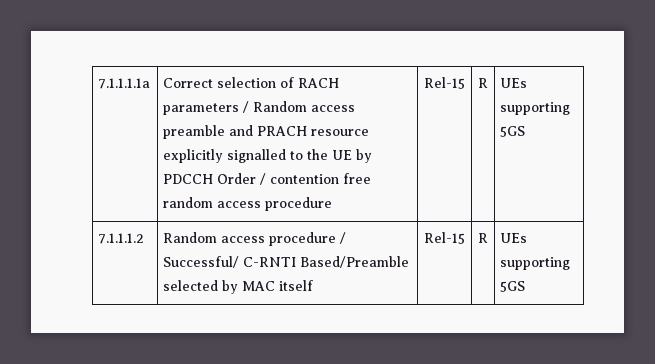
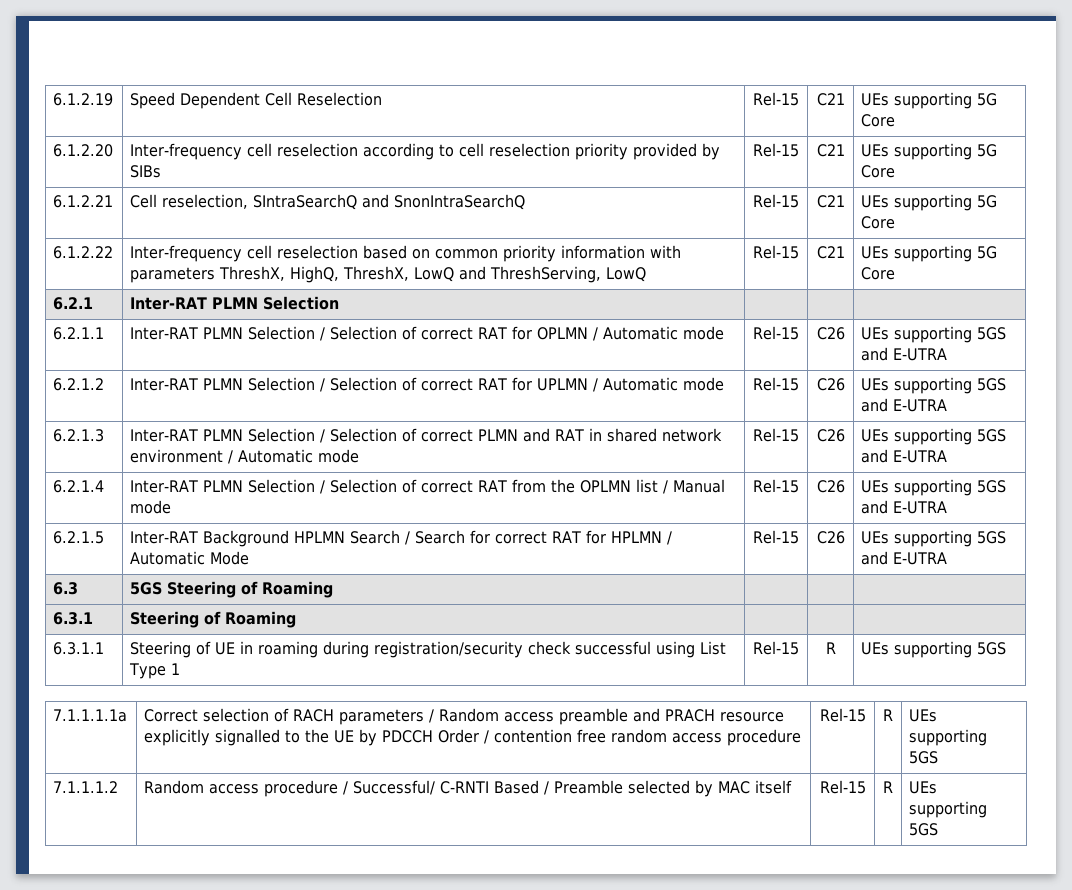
+ 6.1.2.19 | Speed Dependent Cell Reselection | Rel-15 | C21 | UEs supporting 5G Core
+ 6.1.2.20 | Inter-frequency cell reselection according to cell reselection priority provided by SIBs | Rel-15 | C21 | UEs supporting 5G Core
+ 6.1.2.21 | Cell reselection, SIntraSearchQ and SnonIntraSearchQ | Rel-15 | C21 | UEs supporting 5G Core
+ 6.1.2.22 | Inter-frequency cell reselection based on common priority information with parameters ThreshX, HighQ, ThreshX, LowQ and ThreshServing, LowQ | Rel-15 | C21 | UEs supporting 5G Core
+ 6.2.1 | Inter-RAT PLMN Selection | | |
+ 6.2.1.1 | Inter-RAT PLMN Selection / Selection of correct RAT for OPLMN / Automatic mode | Rel-15 | C26 | UEs supporting 5GS and E-UTRA
+ 6.2.1.2 | Inter-RAT PLMN Selection / Selection of correct RAT for UPLMN / Automatic mode | Rel-15 | C26 | UEs supporting 5GS and E-UTRA
+ 6.2.1.3 | Inter-RAT PLMN Selection / Selection of correct PLMN and RAT in shared network environment / Automatic mode | Rel-15 | C26 | UEs supporting 5GS and E-UTRA
+ 6.2.1.4 | Inter-RAT PLMN Selection / Selection of correct RAT from the OPLMN list / Manual mode | Rel-15 | C26 | UEs supporting 5GS and E-UTRA
+ 6.2.1.5 | Inter-RAT Background HPLMN Search / Search for correct RAT for HPLMN / Automatic Mode | Rel-15 | C26 | UEs supporting 5GS and E-UTRA
+ 6.3 | 5GS Steering of Roaming | | |
+ 6.3.1 | Steering of Roaming | | |
+ 6.3.1.1 | Steering of UE in roaming during registration/security check successful using List Type 1 | Rel-15 | R | UEs supporting 5GS
- 7.1.1.1.2 | Random access procedure / Successful/ C-RNTI Based/Preamble selected by MAC itself | Rel-15 | R | UEs supporting 5GS
+ 7.1.1.1.2 | Random access procedure / Successful/ C-RNTI Based / Preamble selected by MAC itself | Rel-15 | R | UEs supporting 5GS

